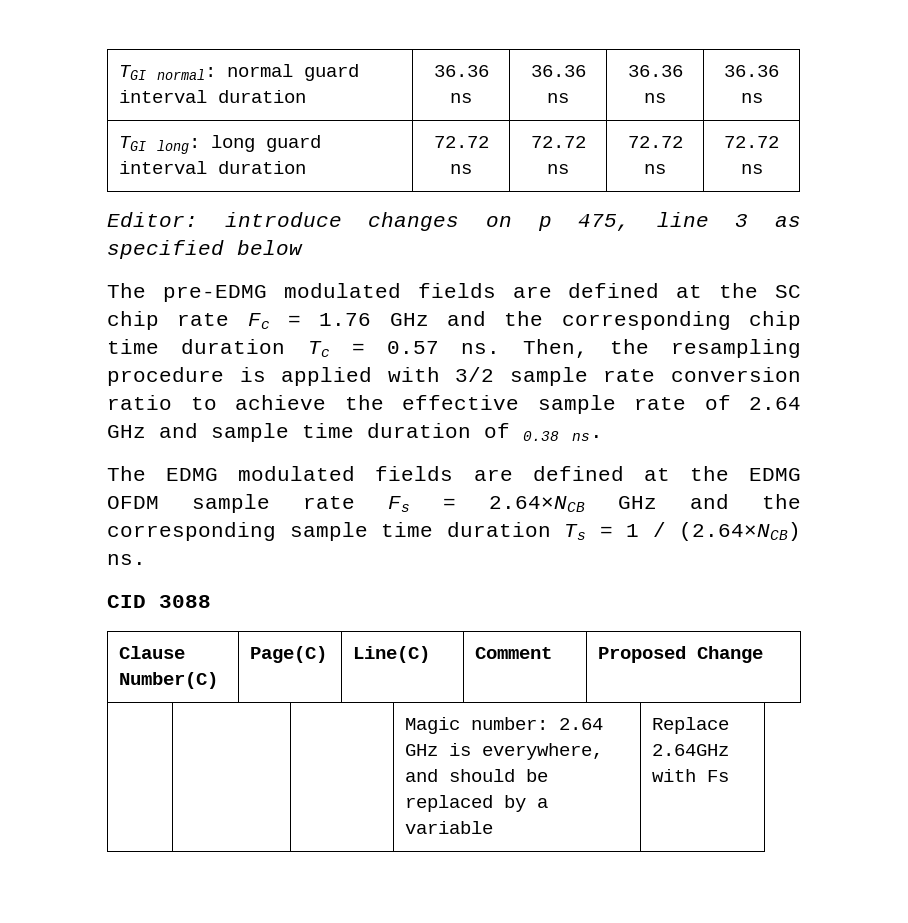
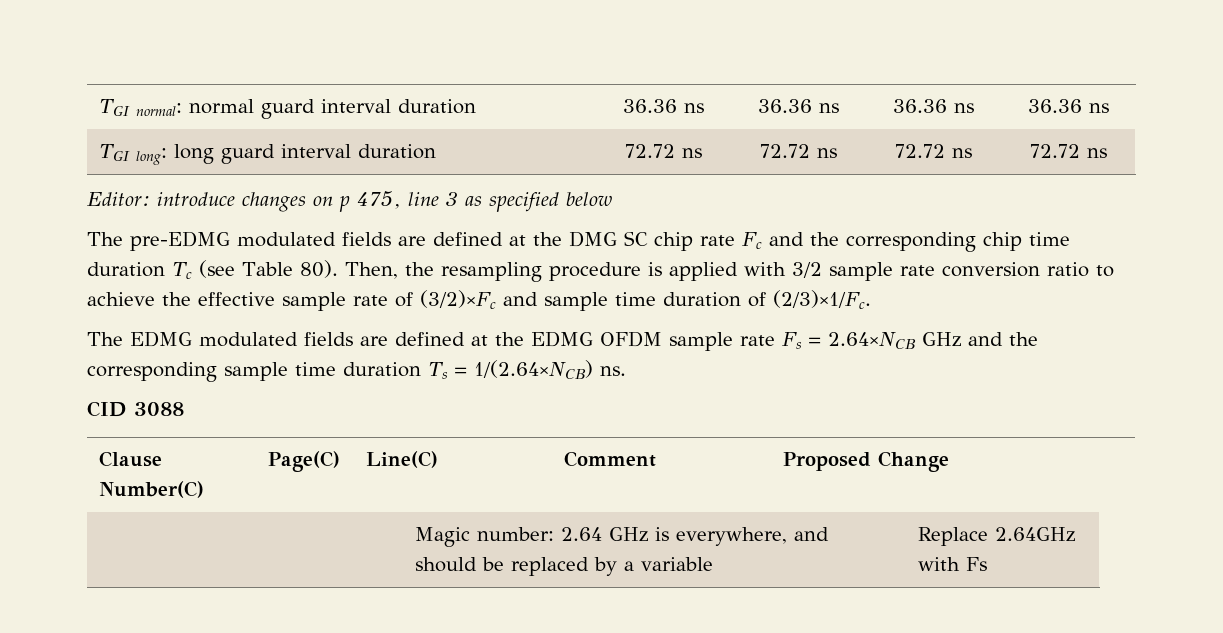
- The pre-EDMG modulated fields are defined at the SC chip rate Fc = 1.76 GHz and the corresponding chip time duration Tc = 0.57 ns.
+ The pre-EDMG modulated fields are defined at the DMG SC chip rate Fc and the corresponding chip time duration Tc (see Table 80).
- Then, the resampling procedure is applied with 3/2 sample rate conversion ratio to achieve the effective sample rate of 2.64 GHz and sample time duration of 0.38 ns.
+ Then, the resampling procedure is applied with 3/2 sample rate conversion ratio to achieve the effective sample rate of (3/2)×Fc and sample time duration of (2/3)×1/Fc.
- The EDMG modulated fields are defined at the EDMG OFDM sample rate Fs = 2.64×NCB GHz and the corresponding sample time duration Ts = 1 / (2.64×NCB) ns.
+ The EDMG modulated fields are defined at the EDMG OFDM sample rate Fs = 2.64×NCB GHz and the corresponding sample time duration Ts = 1/(2.64×NCB) ns.

